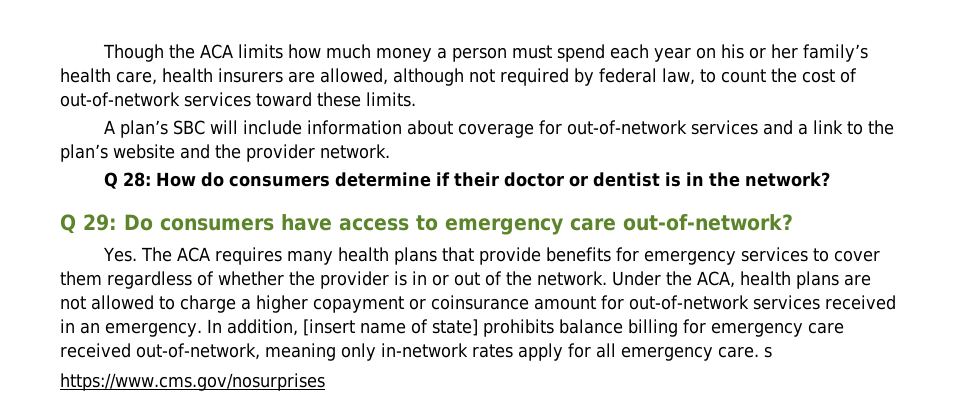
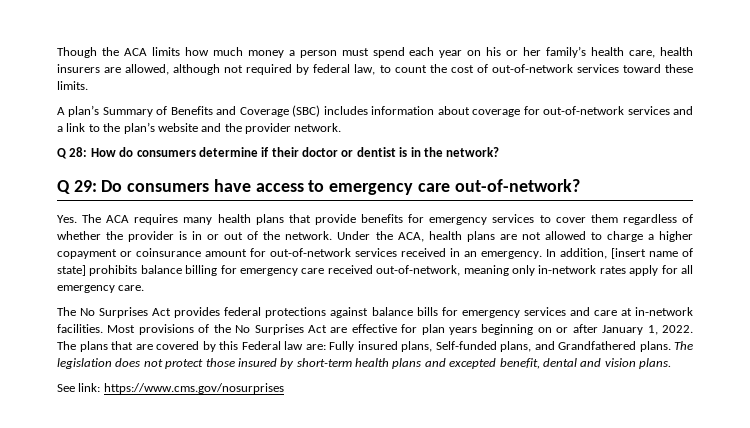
- A plan’s SBC will include information about coverage for out-of-network services and a link to the plan’s website and the provider network.
+ A plan’s Summary of Benefits and Coverage (SBC) includes information about coverage for out-of-network services and a link to the plan’s website and the provider network.
- In addition, [insert name of state] prohibits balance billing for emergency care received out-of-network, meaning only in-network rates apply for all emergency care. s
- https://www.cms.gov/nosurprises
+ In addition, [insert name of state] prohibits balance billing for emergency care received out-of-network, meaning only in-network rates apply for all emergency care.
+ The No Surprises Act provides federal protections against balance bills for emergency services and care at in-network facilities. Most provisions of the No Surprises Act are effective for plan years beginning on or after January 1, 2022. The plans that are covered by this Federal law are: Fully insured plans, Self-funded plans, and Grandfathered plans. The legislation does not protect those insured by short-term health plans and excepted benefit, dental and vision plans.
+ See link: https://www.cms.gov/nosurprises

